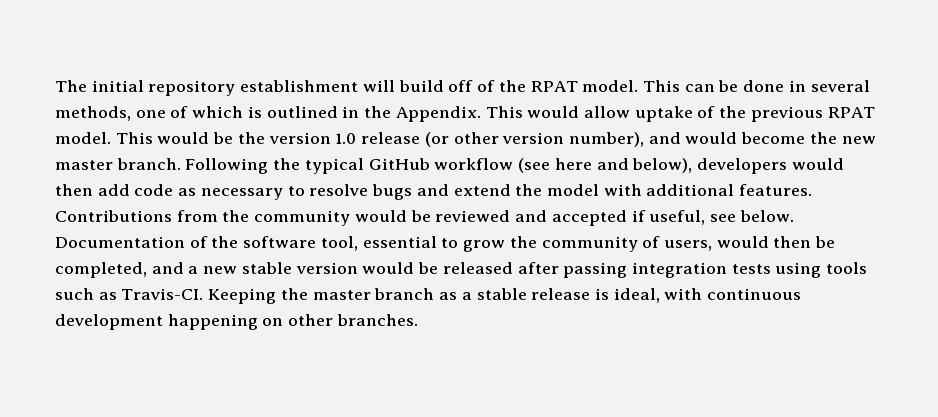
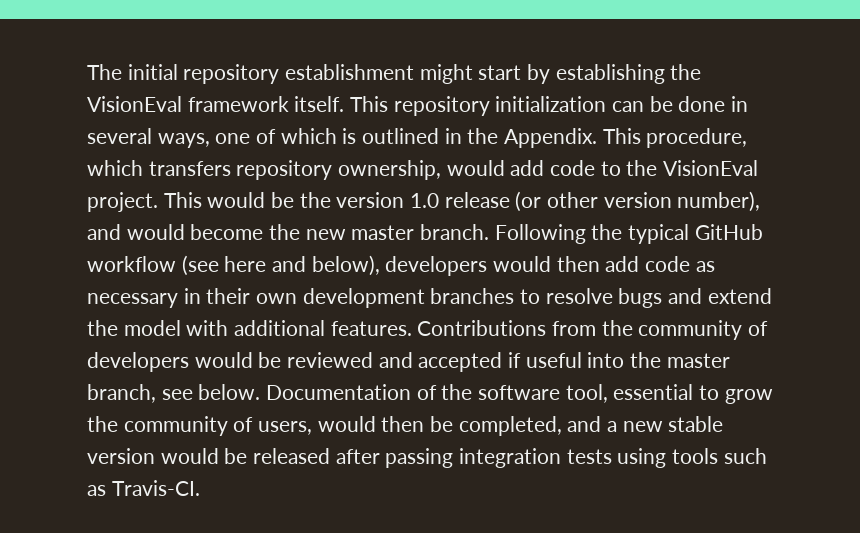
- The initial repository establishment will build off of the RPAT model. This can be done in several methods, one of which is outlined in the Appendix.
+ The initial repository establishment might start by establishing the VisionEval framework itself. This repository initialization can be done in several ways, one of which is outlined in the Appendix.
- This would allow uptake of the previous RPAT model.
+ This procedure, which transfers repository ownership, would add code to the VisionEval project.
- Following the typical GitHub workflow (see here and below), developers would then add code as necessary to resolve bugs and extend the model with additional features.
+ Following the typical GitHub workflow (see here and below), developers would then add code as necessary in their own development branches to resolve bugs and extend the model with additional features.
- Contributions from the community would be reviewed and accepted if useful, see below.
+ Contributions from the community of developers would be reviewed and accepted if useful into the master branch, see below.
- Keeping the master branch as a stable release is ideal, with continuous development happening on other branches.

